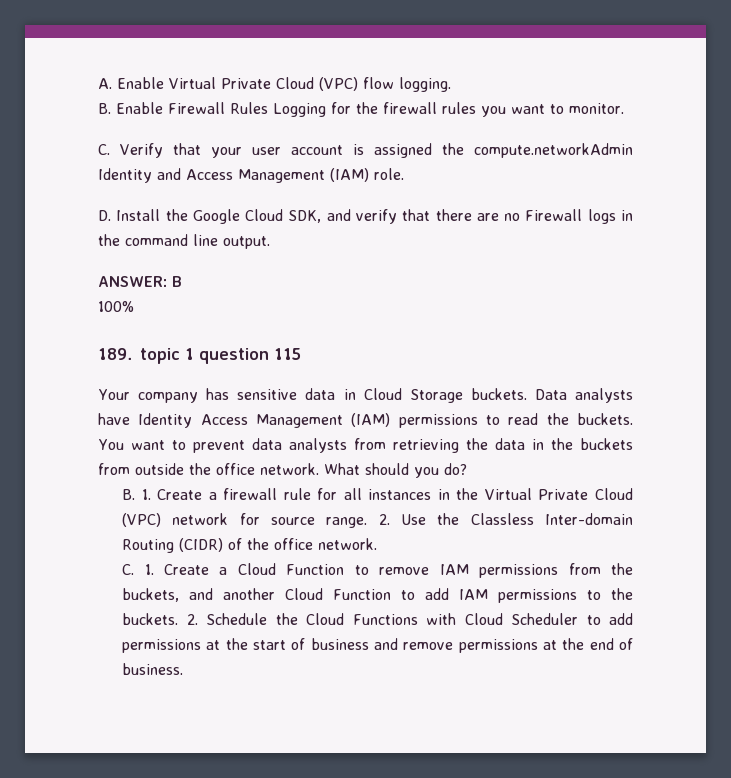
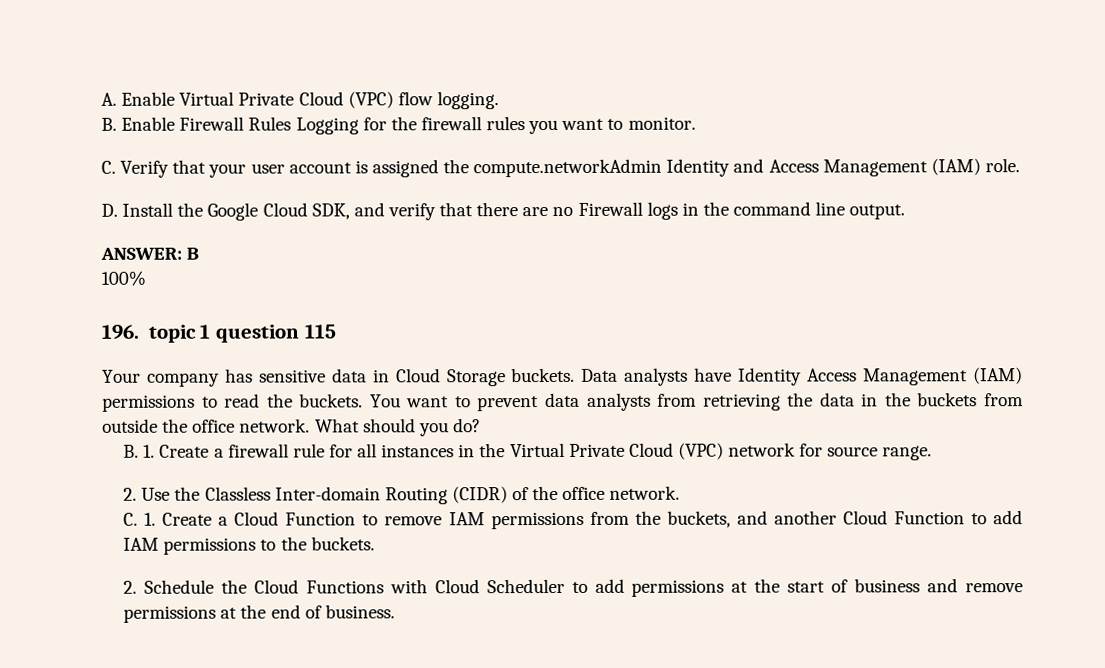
- 189. topic 1 question 115
+ 196. topic 1 question 115
- B. 1. Create a firewall rule for all instances in the Virtual Private Cloud (VPC) network for source range. 2. Use the Classless Inter-domain Routing (CIDR) of the office network.
+ B. 1. Create a firewall rule for all instances in the Virtual Private Cloud (VPC) network for source range.
+ 2. Use the Classless Inter-domain Routing (CIDR) of the office network.
- C. 1. Create a Cloud Function to remove IAM permissions from the buckets, and another Cloud Function to add IAM permissions to the buckets. 2. Schedule the Cloud Functions with Cloud Scheduler to add permissions at the start of business and remove permissions at the end of business.
+ C. 1. Create a Cloud Function to remove IAM permissions from the buckets, and another Cloud Function to add IAM permissions to the buckets.
+ 2. Schedule the Cloud Functions with Cloud Scheduler to add permissions at the start of business and remove permissions at the end of business.

